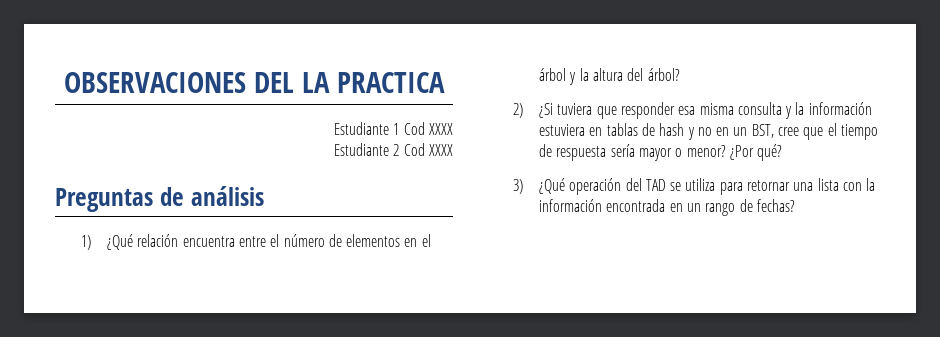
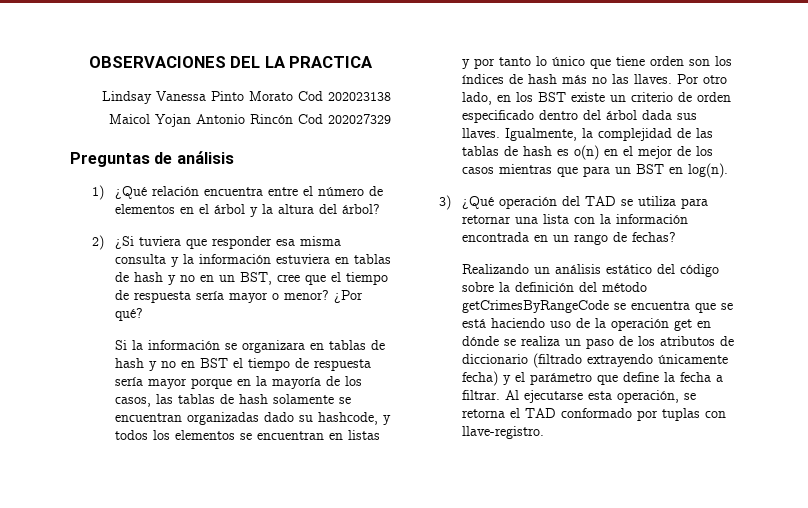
- Estudiante 1 Cod XXXX
- Estudiante 2 Cod XXXX
+ Lindsay Vanessa Pinto Morato Cod 202023138
+ Maicol Yojan Antonio Rincón Cod 202027329
+ Si la información se organizara en tablas de hash y no en BST el tiempo de respuesta sería mayor porque en la mayoría de los casos, las tablas de hash solamente se encuentran organizadas dado su hashcode, y todos los elementos se encuentran en listas y por tanto lo único que tiene orden son los índices de hash más no las llaves. Por otro lado, en los BST existe un criterio de orden especificado dentro del árbol dada sus llaves. Igualmente, la complejidad de las tablas de hash es o(n) en el mejor de los casos mientras que para un BST en log(n).
+ Realizando un análisis estático del código sobre la definición del método getCrimesByRangeCode se encuentra que se está haciendo uso de la operación get en dónde se realiza un paso de los atributos de diccionario (filtrado extrayendo únicamente fecha) y el parámetro que define la fecha a filtrar. Al ejecutarse esta operación, se retorna el TAD conformado por tuplas con llave-registro.

